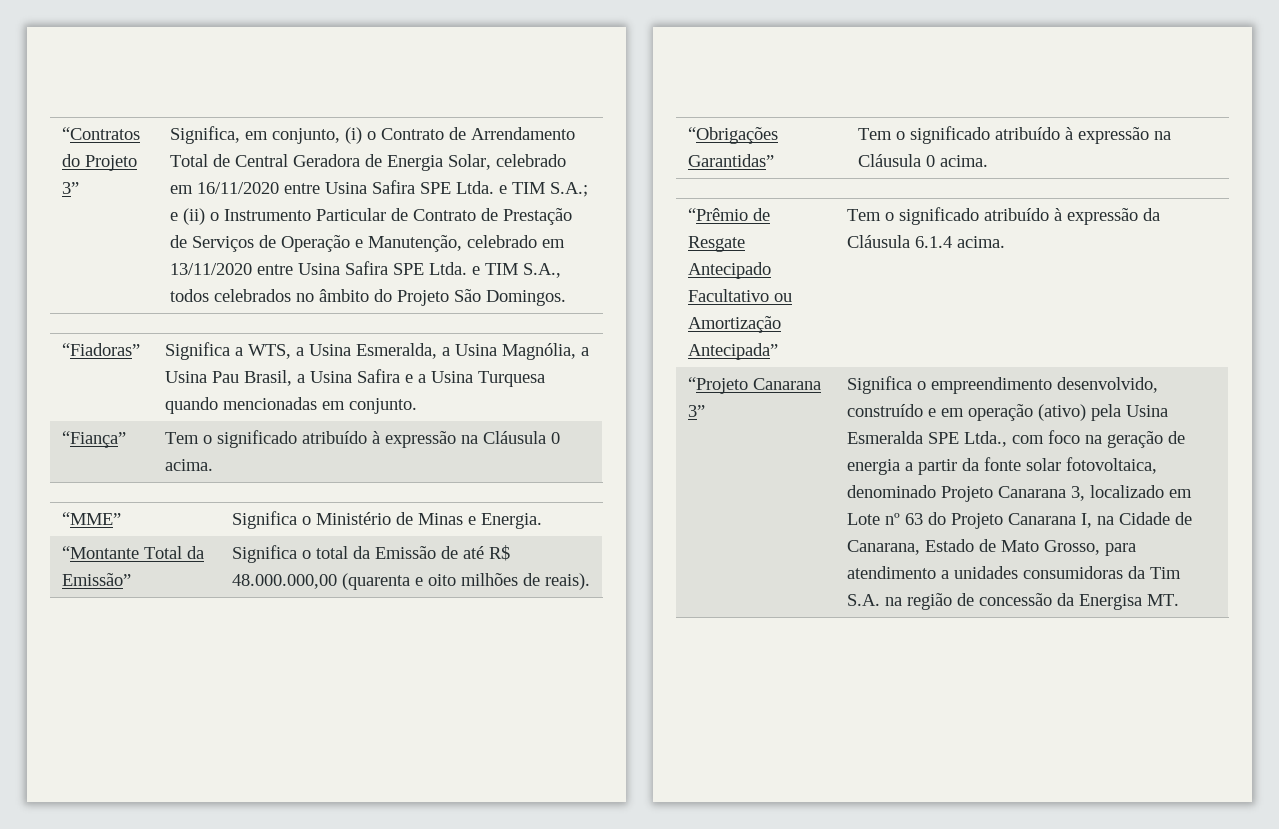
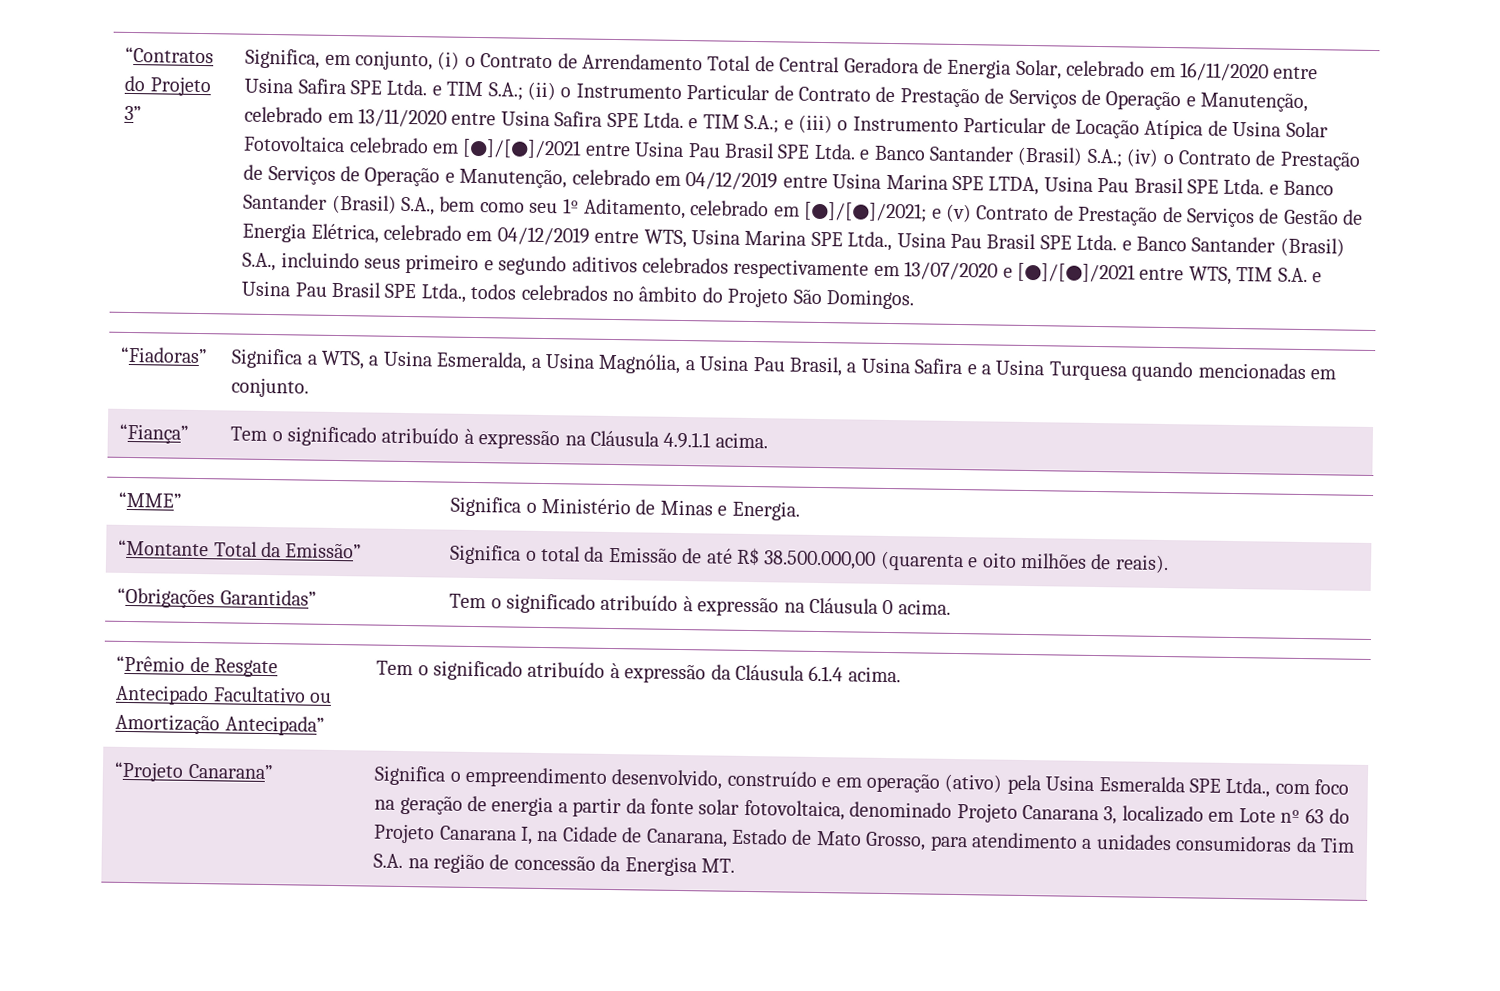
- Significa, em conjunto, (i) o Contrato de Arrendamento Total de Central Geradora de Energia Solar, celebrado em 16/11/2020 entre Usina Safira SPE Ltda. e TIM S.A.; e (ii) o Instrumento Particular de Contrato de Prestação de Serviços de Operação e Manutenção, celebrado em 13/11/2020 entre Usina Safira SPE Ltda. e TIM S.A., todos celebrados no âmbito do Projeto São Domingos.
+ Significa, em conjunto, (i) o Contrato de Arrendamento Total de Central Geradora de Energia Solar, celebrado em 16/11/2020 entre Usina Safira SPE Ltda. e TIM S.A.; (ii) o Instrumento Particular de Contrato de Prestação de Serviços de Operação e Manutenção, celebrado em 13/11/2020 entre Usina Safira SPE Ltda. e TIM S.A.; e (iii) o Instrumento Particular de Locação Atípica de Usina Solar Fotovoltaica celebrado em [●]/[●]/2021 entre Usina Pau Brasil SPE Ltda. e Banco Santander (Brasil) S.A.; (iv) o Contrato de Prestação de Serviços de Operação e Manutenção, celebrado em 04/12/2019 entre Usina Marina SPE LTDA, Usina Pau Brasil SPE Ltda. e Banco Santander (Brasil) S.A., bem como seu 1º Aditamento, celebrado em [●]/[●]/2021; e (v) Contrato de Prestação de Serviços de Gestão de Energia Elétrica, celebrado em 04/12/2019 entre WTS, Usina Marina SPE Ltda., Usina Pau Brasil SPE Ltda. e Banco Santander (Brasil) S.A., incluindo seus primeiro e segundo aditivos celebrados respectivamente em 13/07/2020 e [●]/[●]/2021 entre WTS, TIM S.A. e Usina Pau Brasil SPE Ltda., todos celebrados no âmbito do Projeto São Domingos.
- “Fiança” | Tem o significado atribuído à expressão na Cláusula 0 acima.
+ “Fiança” | Tem o significado atribuído à expressão na Cláusula 4.9.1.1 acima.
- “Montante Total da Emissão” | Significa o total da Emissão de até R$ 48.000.000,00 (quarenta e oito milhões de reais).
+ “Montante Total da Emissão” | Significa o total da Emissão de até R$ 38.500.000,00 (quarenta e oito milhões de reais).
- “Projeto Canarana 3”
+ “Projeto Canarana”

